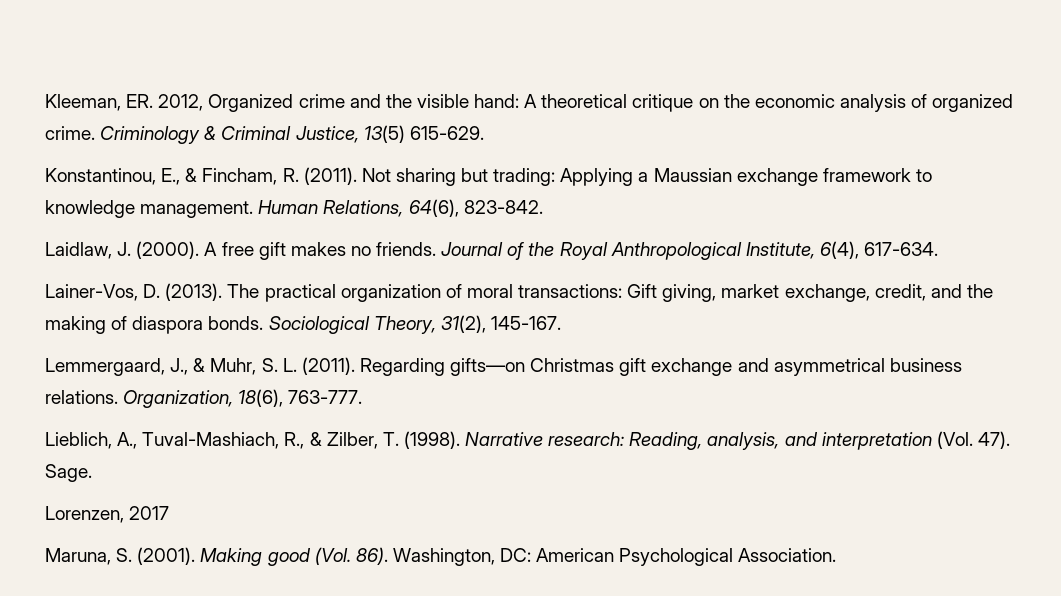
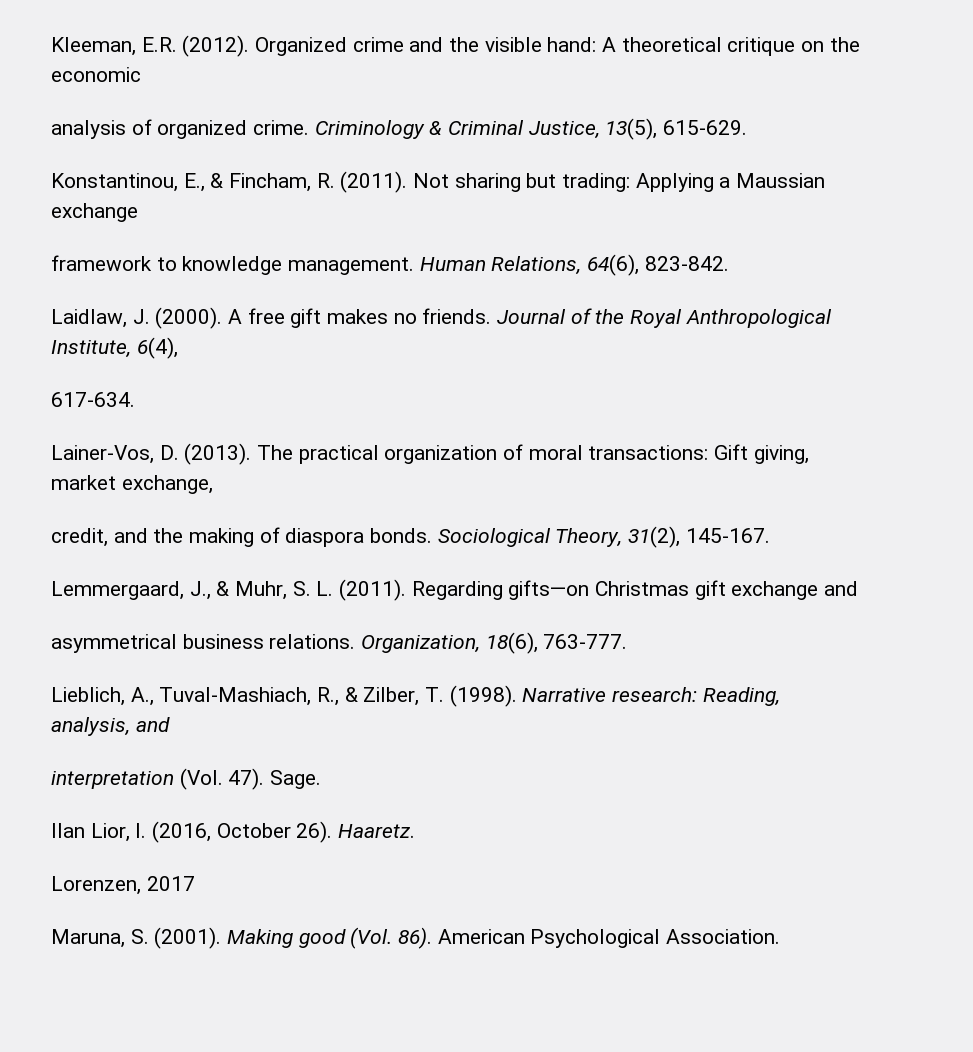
- Kleeman, ER. 2012, Organized crime and the visible hand: A theoretical critique on the economic analysis of organized crime.
+ Kleeman, E.R. (2012). Organized crime and the visible hand: A theoretical critique on the economic
+ analysis of organized crime.
- Criminology & Criminal Justice, 13(5) 615-629.
+ Criminology & Criminal Justice, 13(5), 615-629.
- Not sharing but trading: Applying a Maussian exchange framework to knowledge management.
+ Not sharing but trading: Applying a Maussian exchange
+ framework to knowledge management.
- Journal of the Royal Anthropological Institute, 6(4), 617-634.
+ Journal of the Royal Anthropological Institute, 6(4),
+ 617-634.
- The practical organization of moral transactions: Gift giving, market exchange, credit, and the making of diaspora bonds.
+ The practical organization of moral transactions: Gift giving, market exchange,
+ credit, and the making of diaspora bonds.
- Regarding gifts—on Christmas gift exchange and asymmetrical business relations.
+ Regarding gifts—on Christmas gift exchange and
+ asymmetrical business relations.
- Narrative research: Reading, analysis, and interpretation (Vol. 47).
+ Narrative research: Reading, analysis, and
+ interpretation (Vol. 47).
+ Ilan Lior, I. (2016, October 26). Haaretz.
- Washington, DC: American Psychological Association.
+ American Psychological Association.

